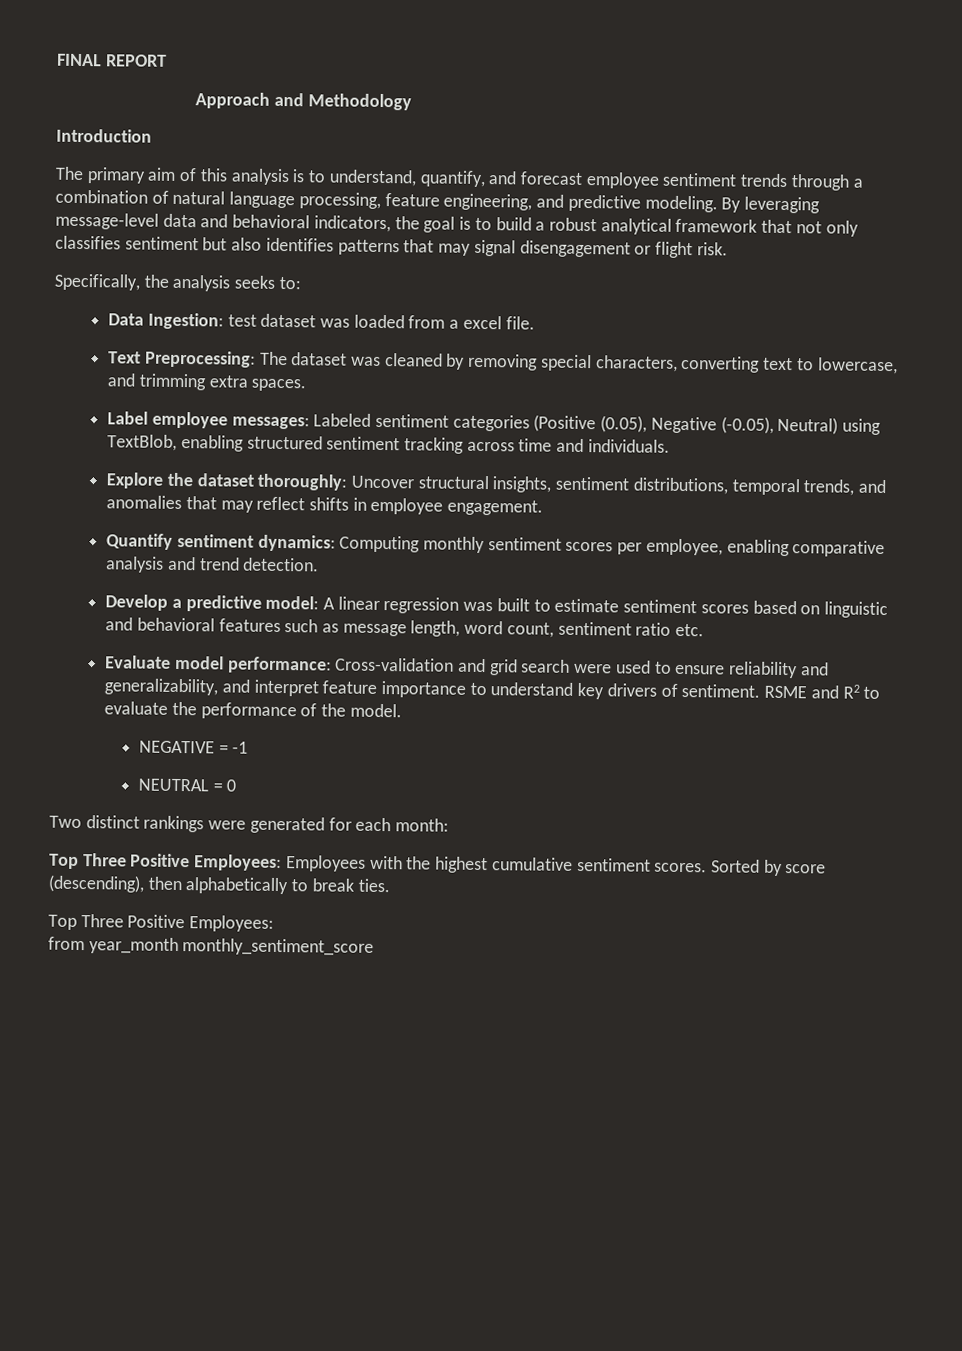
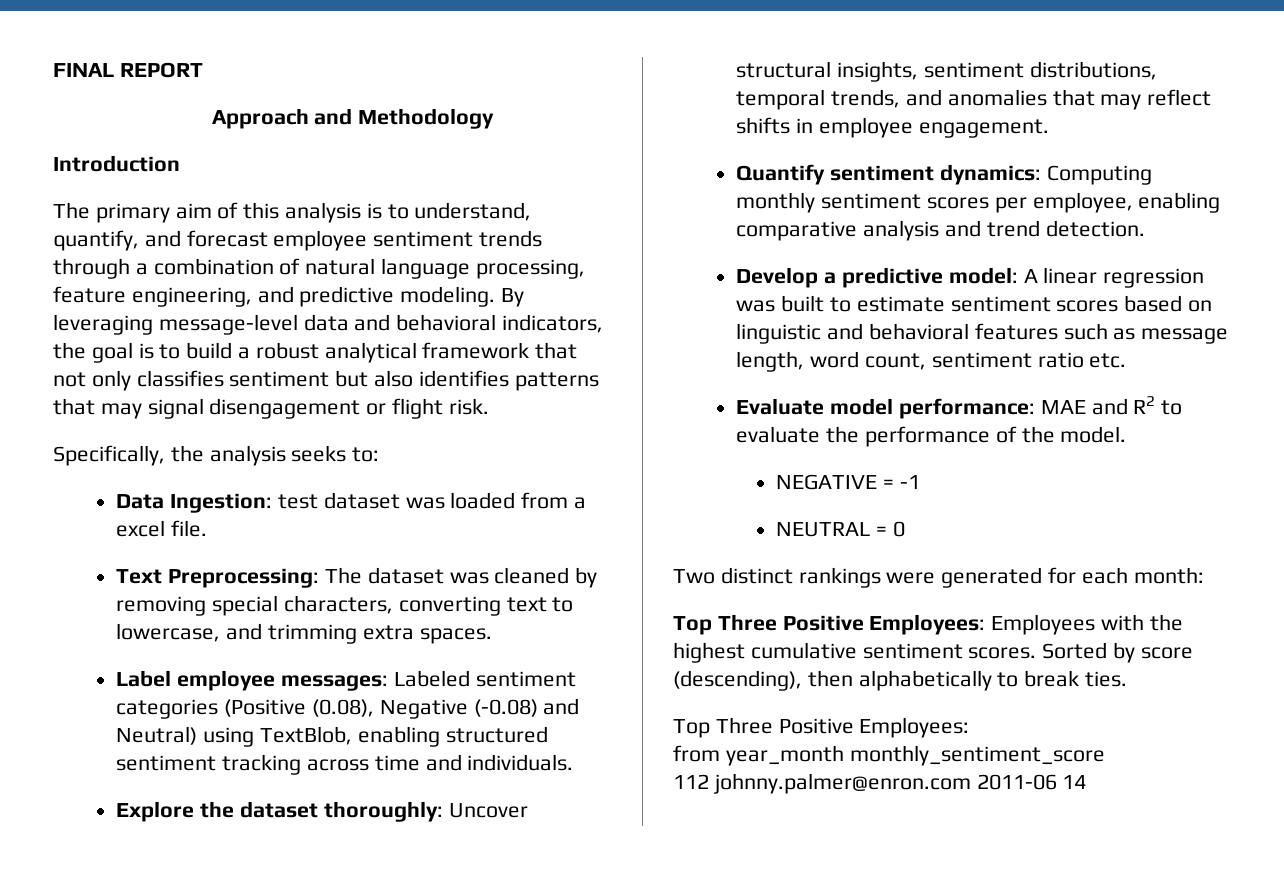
- Label employee messages: Labeled sentiment categories (Positive (0.05), Negative (-0.05), Neutral) using TextBlob, enabling structured sentiment tracking across time and individuals.
+ Label employee messages: Labeled sentiment categories (Positive (0.08), Negative (-0.08) and Neutral) using TextBlob, enabling structured sentiment tracking across time and individuals.
- Evaluate model performance: Cross-validation and grid search were used to ensure reliability and generalizability, and interpret feature importance to understand key drivers of sentiment. RSME and R2 to evaluate the performance of the model.
+ Evaluate model performance: MAE and R2 to evaluate the performance of the model.
+ 112 johnny.palmer@enron.com 2011-06 14

